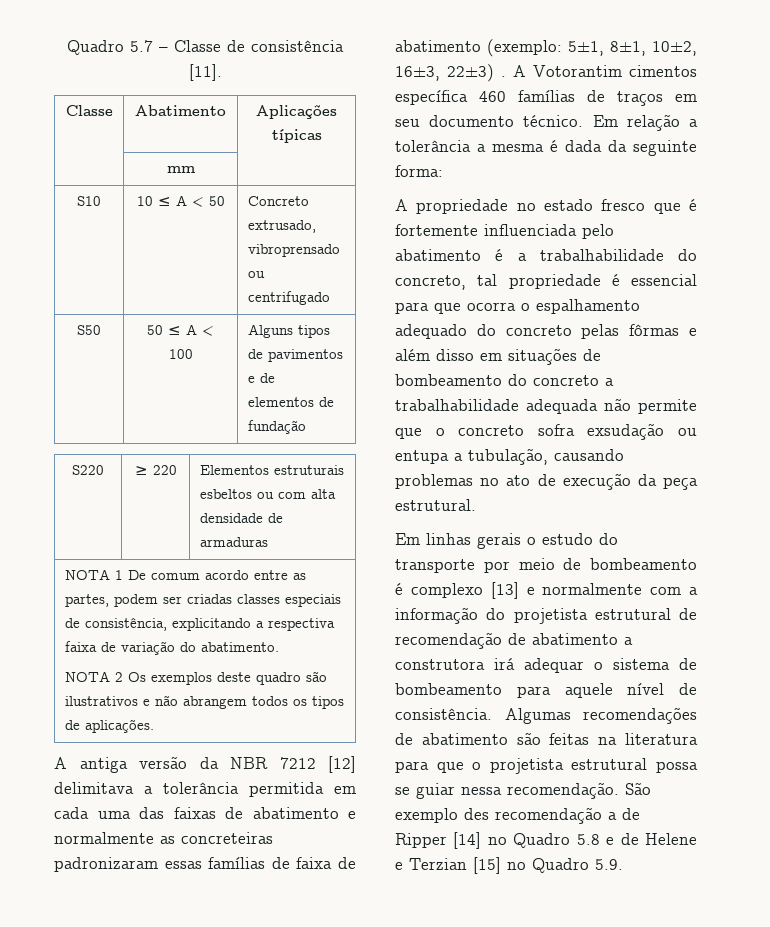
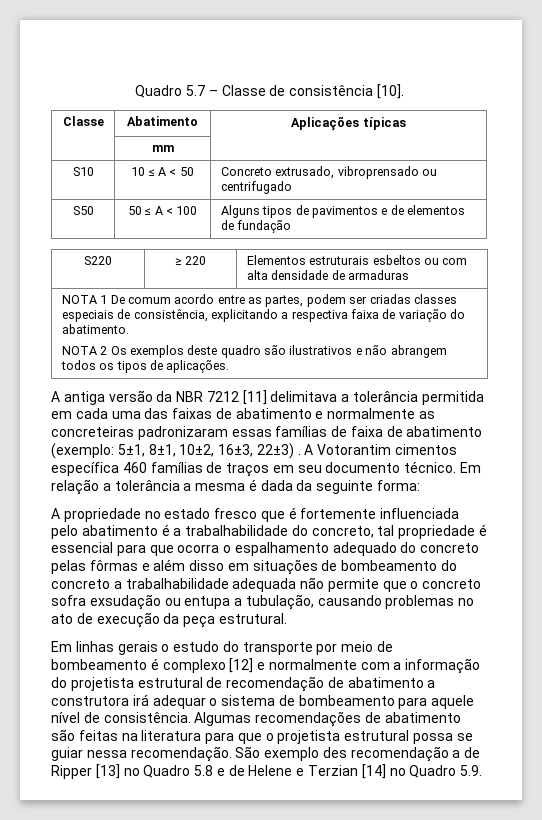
- Quadro 5.7 – Classe de consistência [11].
+ Quadro 5.7 – Classe de consistência [10].
- A antiga versão da NBR 7212 [12] delimitava a tolerância permitida em cada uma das faixas de abatimento e normalmente as concreteiras padronizaram essas famílias de faixa de abatimento (exemplo: 5±1, 8±1, 10±2, 16±3, 22±3) .
+ A antiga versão da NBR 7212 [11] delimitava a tolerância permitida em cada uma das faixas de abatimento e normalmente as concreteiras padronizaram essas famílias de faixa de abatimento (exemplo: 5±1, 8±1, 10±2, 16±3, 22±3) .
- Em linhas gerais o estudo do transporte por meio de bombeamento é complexo [13] e normalmente com a informação do projetista estrutural de recomendação de abatimento a construtora irá adequar o sistema de bombeamento para aquele nível de consistência.
+ Em linhas gerais o estudo do transporte por meio de bombeamento é complexo [12] e normalmente com a informação do projetista estrutural de recomendação de abatimento a construtora irá adequar o sistema de bombeamento para aquele nível de consistência.
- São exemplo des recomendação a de Ripper [14] no Quadro 5.8 e de Helene e Terzian [15] no Quadro 5.9.
+ São exemplo des recomendação a de Ripper [13] no Quadro 5.8 e de Helene e Terzian [14] no Quadro 5.9.

